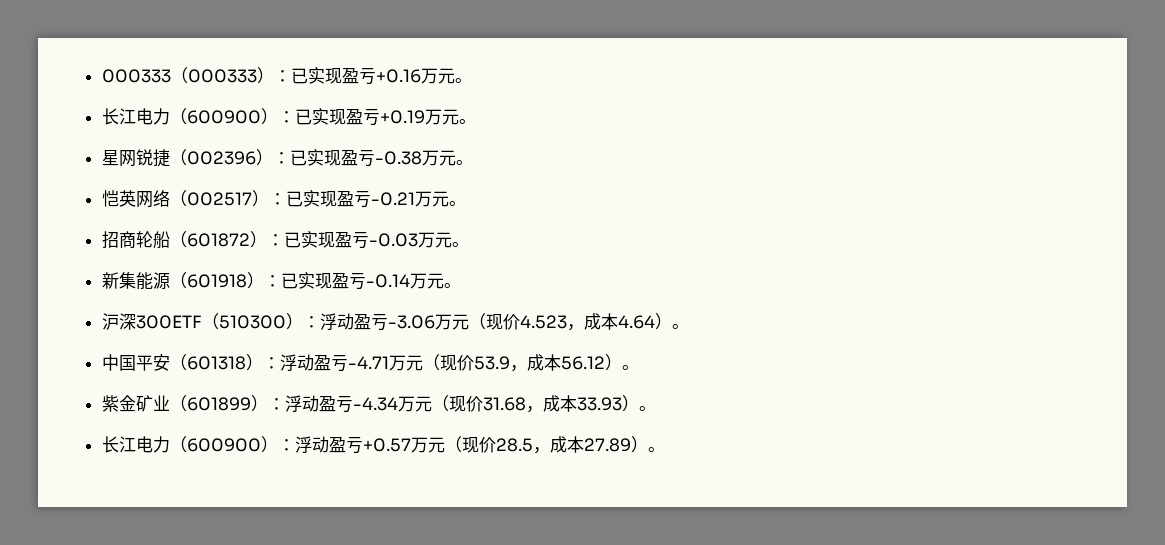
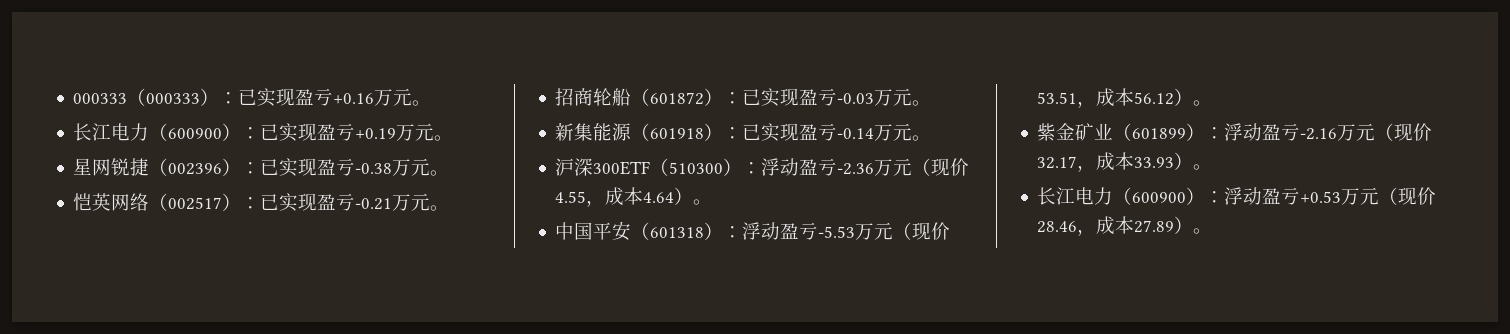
- 沪深300ETF（510300）：浮动盈亏-3.06万元（现价4.523，成本4.64）。
+ 沪深300ETF（510300）：浮动盈亏-2.36万元（现价4.55，成本4.64）。
- 中国平安（601318）：浮动盈亏-4.71万元（现价53.9，成本56.12）。
+ 中国平安（601318）：浮动盈亏-5.53万元（现价53.51，成本56.12）。
- 紫金矿业（601899）：浮动盈亏-4.34万元（现价31.68，成本33.93）。
+ 紫金矿业（601899）：浮动盈亏-2.16万元（现价32.17，成本33.93）。
- 长江电力（600900）：浮动盈亏+0.57万元（现价28.5，成本27.89）。
+ 长江电力（600900）：浮动盈亏+0.53万元（现价28.46，成本27.89）。

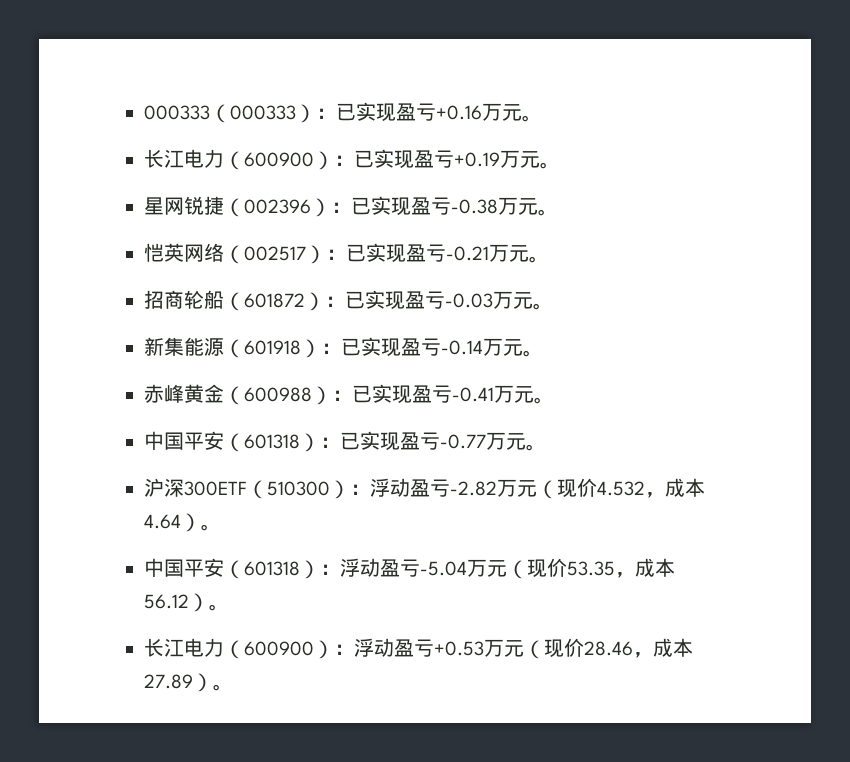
+ 赤峰黄金（600988）：已实现盈亏-0.41万元。
+ 中国平安（601318）：已实现盈亏-0.77万元。
- 沪深300ETF（510300）：浮动盈亏-2.36万元（现价4.55，成本4.64）。
+ 沪深300ETF（510300）：浮动盈亏-2.82万元（现价4.532，成本4.64）。
- 中国平安（601318）：浮动盈亏-5.53万元（现价53.51，成本56.12）。
+ 中国平安（601318）：浮动盈亏-5.04万元（现价53.35，成本56.12）。
- 紫金矿业（601899）：浮动盈亏-2.16万元（现价32.17，成本33.93）。

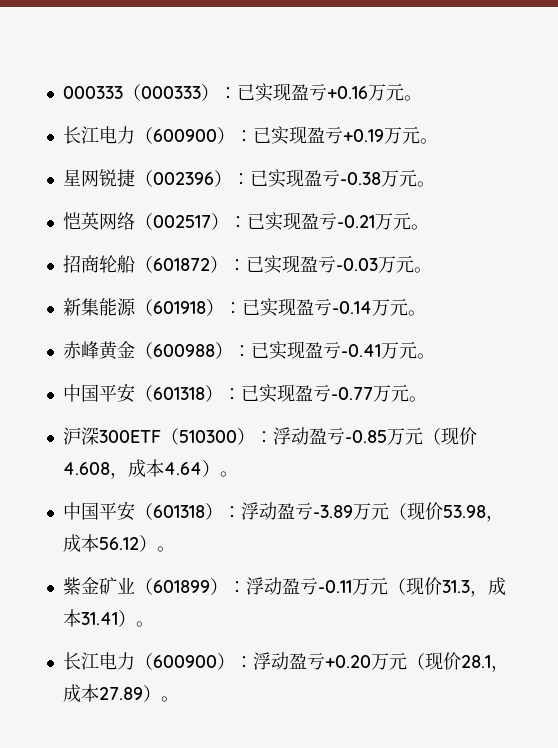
- 沪深300ETF（510300）：浮动盈亏-2.82万元（现价4.532，成本4.64）。
+ 沪深300ETF（510300）：浮动盈亏-0.85万元（现价4.608，成本4.64）。
- 中国平安（601318）：浮动盈亏-5.04万元（现价53.35，成本56.12）。
+ 中国平安（601318）：浮动盈亏-3.89万元（现价53.98，成本56.12）。
+ 紫金矿业（601899）：浮动盈亏-0.11万元（现价31.3，成本31.41）。
- 长江电力（600900）：浮动盈亏+0.53万元（现价28.46，成本27.89）。
+ 长江电力（600900）：浮动盈亏+0.20万元（现价28.1，成本27.89）。

